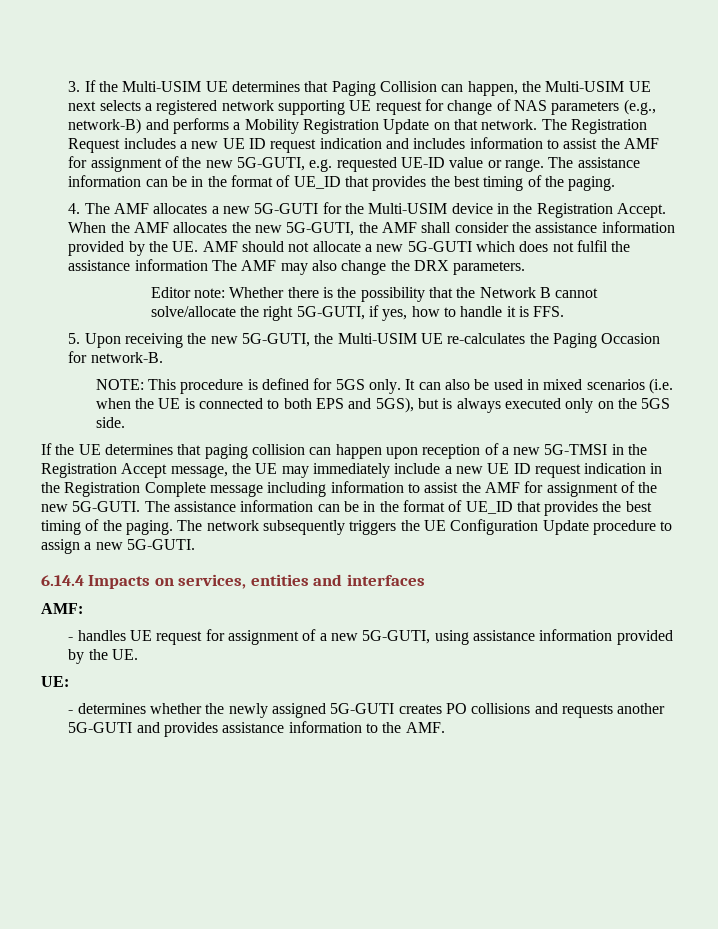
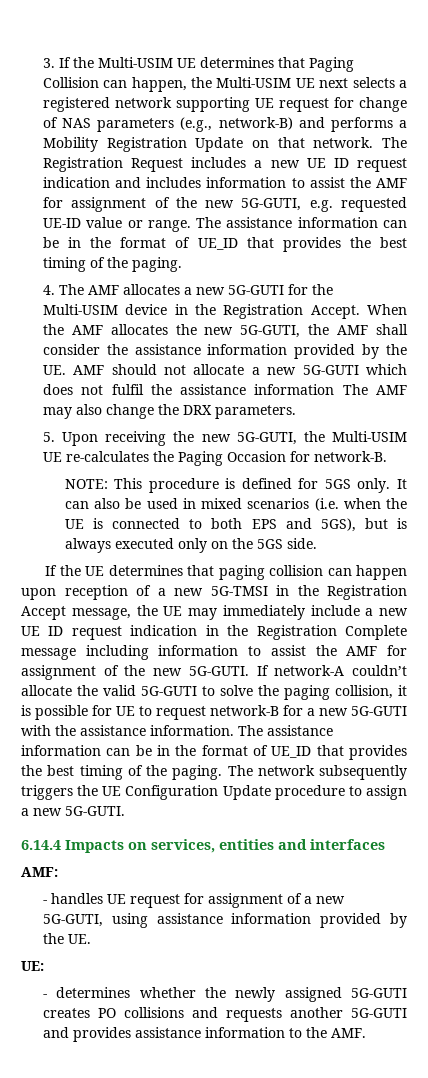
- Editor note: Whether there is the possibility that the Network B cannot solve/allocate the right 5G-GUTI, if yes, how to handle it is FFS.
+ If network-A couldn’t allocate the valid 5G-GUTI to solve the paging collision, it is possible for UE to request network-B for a new 5G-GUTI with the assistance information.

